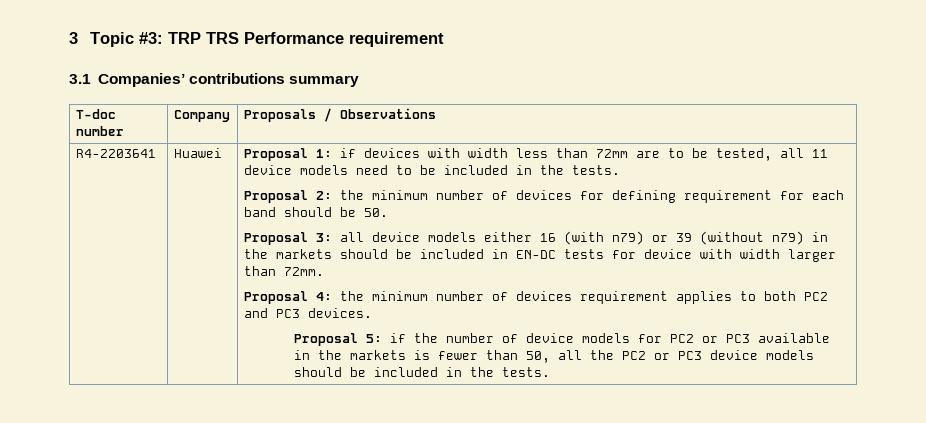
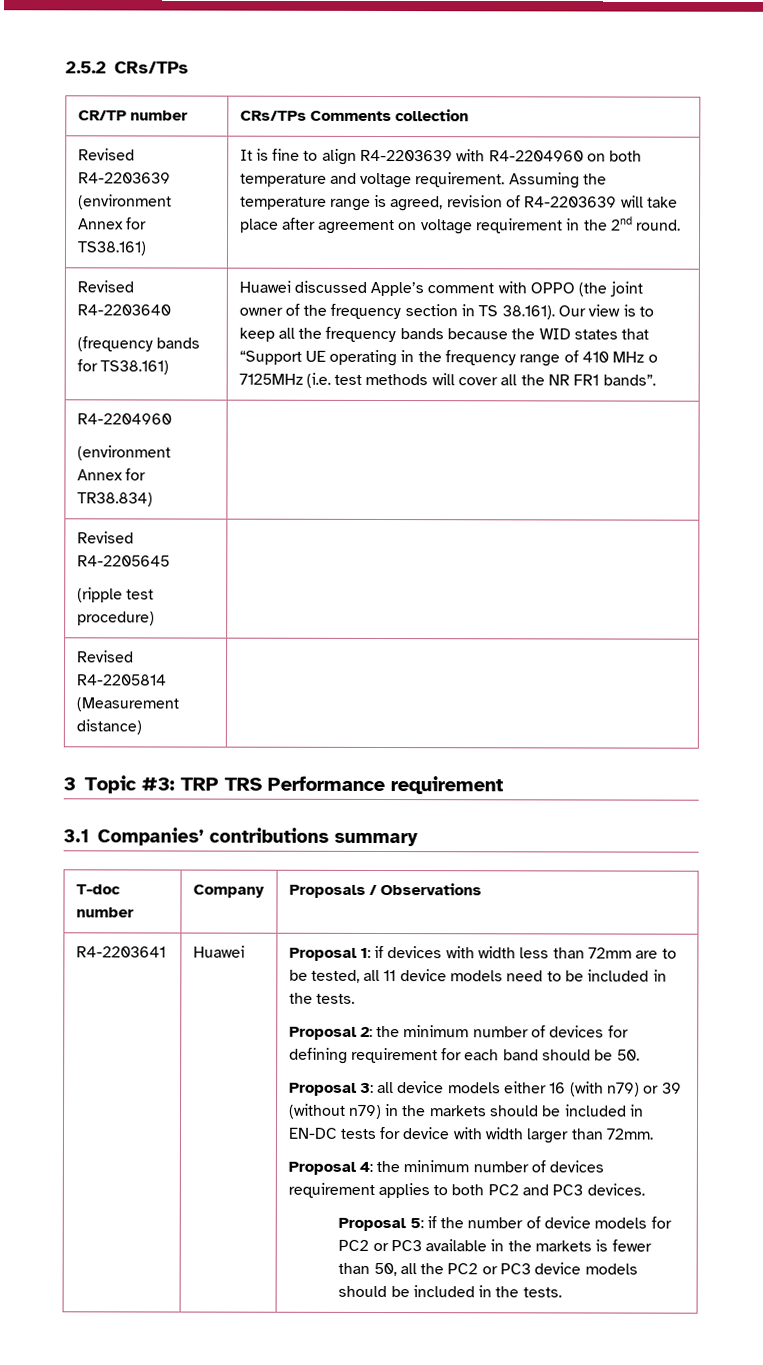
+ 2.5.2 CRs/TPs
+ CR/TP number | CRs/TPs Comments collection
+ Revised R4-2203639 (environment Annex for TS38.161) | It is fine to align R4-2203639 with R4-2204960 on both temperature and voltage requirement. Assuming the temperature range is agreed, revision of R4-2203639 will take place after agreement on voltage requirement in the 2nd round.
+ Revised R4-2203640
+ (frequency bands for TS38.161) | Huawei discussed Apple’s comment with OPPO (the joint owner of the frequency section in TS 38.161). Our view is to keep all the frequency bands because the WID states that “Support UE operating in the frequency range of 410 MHz o 7125MHz (i.e. test methods will cover all the NR FR1 bands”.
+ R4-2204960
+ (environment Annex for TR38.834) |
+ Revised R4-2205645
+ (ripple test procedure) |
+ Revised R4-2205814 (Measurement distance) |

